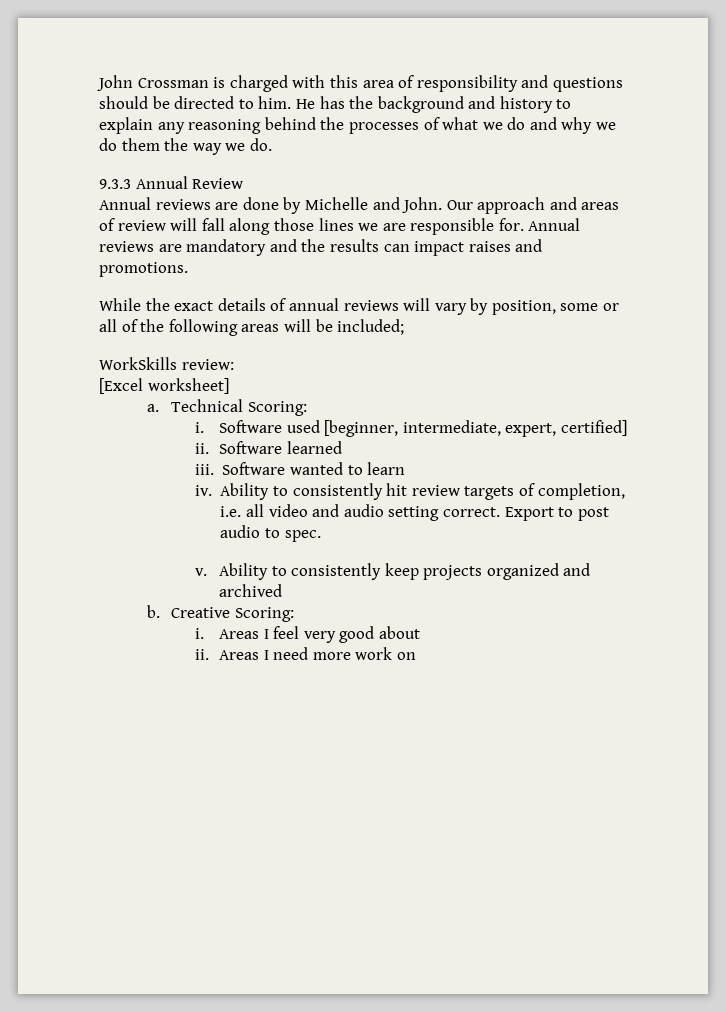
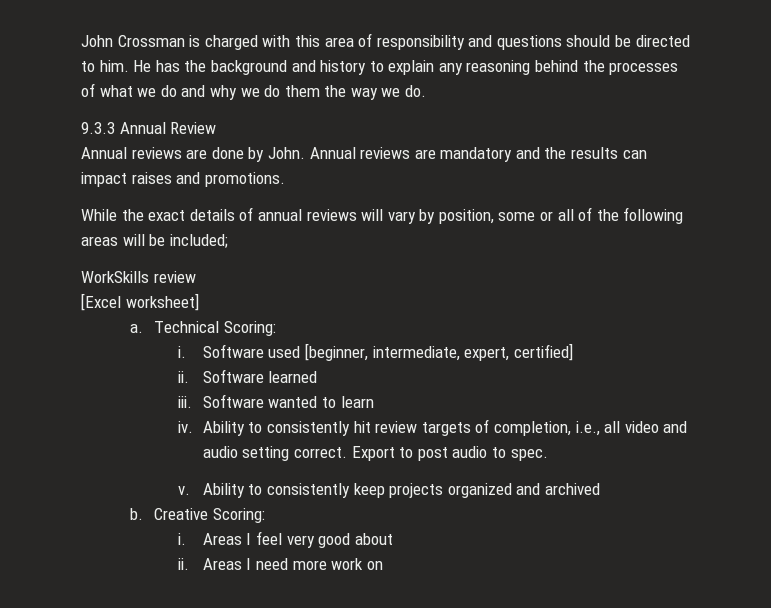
- Annual reviews are done by Michelle and John. Our approach and areas of review will fall along those lines we are responsible for.
+ Annual reviews are done by John.
- WorkSkills review:
+ WorkSkills review
- Ability to consistently hit review targets of completion, i.e. all video and audio setting correct.
+ Ability to consistently hit review targets of completion, i.e., all video and audio setting correct.

